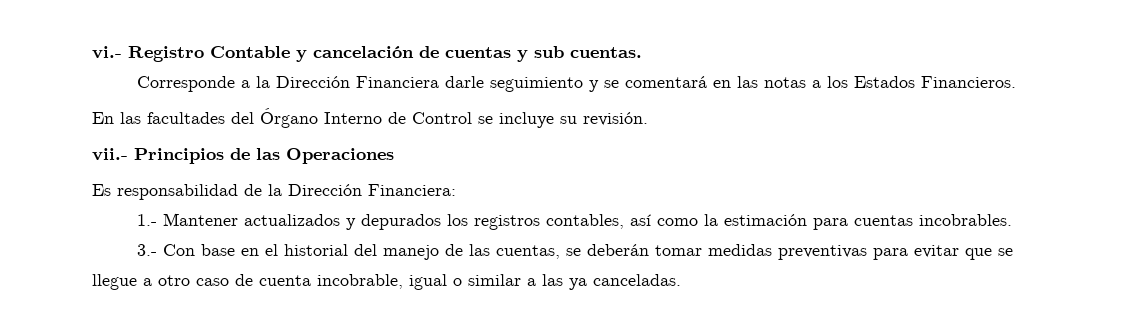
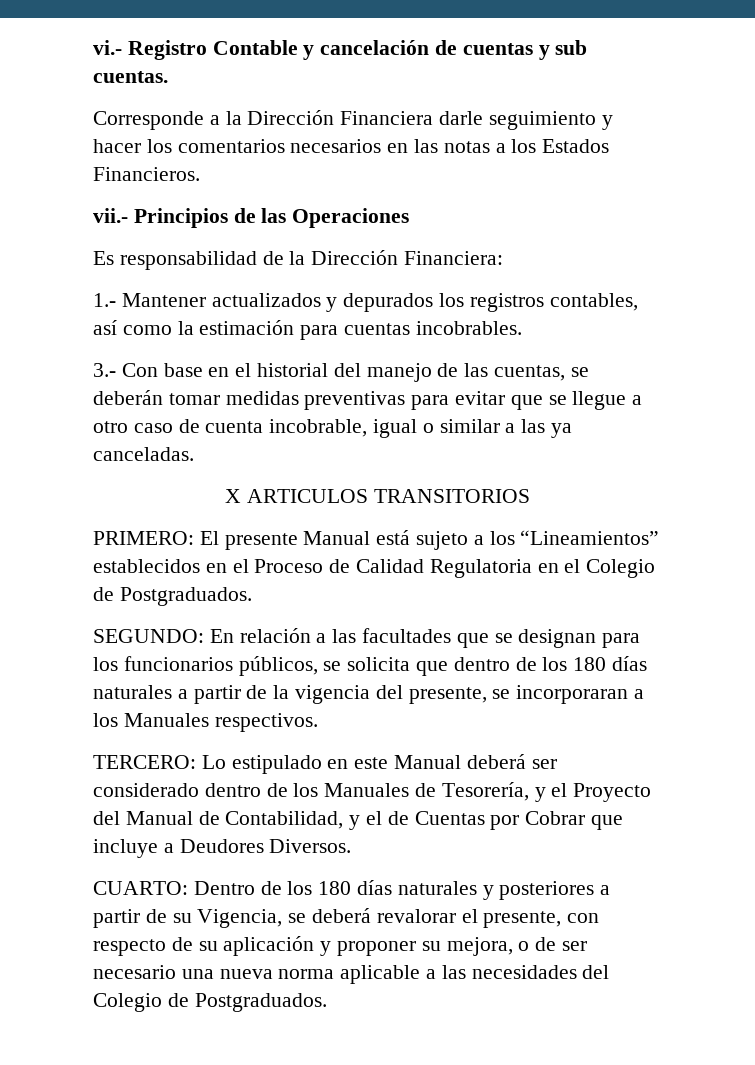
- Corresponde a la Dirección Financiera darle seguimiento y se comentará en las notas a los Estados Financieros.
+ Corresponde a la Dirección Financiera darle seguimiento y hacer los comentarios necesarios en las notas a los Estados Financieros.
- En las facultades del Órgano Interno de Control se incluye su revisión.
+ X ARTICULOS TRANSITORIOS
+ PRIMERO: El presente Manual está sujeto a los “Lineamientos” establecidos en el Proceso de Calidad Regulatoria en el Colegio de Postgraduados.
+ SEGUNDO: En relación a las facultades que se designan para los funcionarios públicos, se solicita que dentro de los 180 días naturales a partir de la vigencia del presente, se incorporaran a los Manuales respectivos.
+ TERCERO: Lo estipulado en este Manual deberá ser considerado dentro de los Manuales de Tesorería, y el Proyecto del Manual de Contabilidad, y el de Cuentas por Cobrar que incluye a Deudores Diversos.
+ CUARTO: Dentro de los 180 días naturales y posteriores a partir de su Vigencia, se deberá revalorar el presente, con respecto de su aplicación y proponer su mejora, o de ser necesario una nueva norma aplicable a las necesidades del Colegio de Postgraduados.

